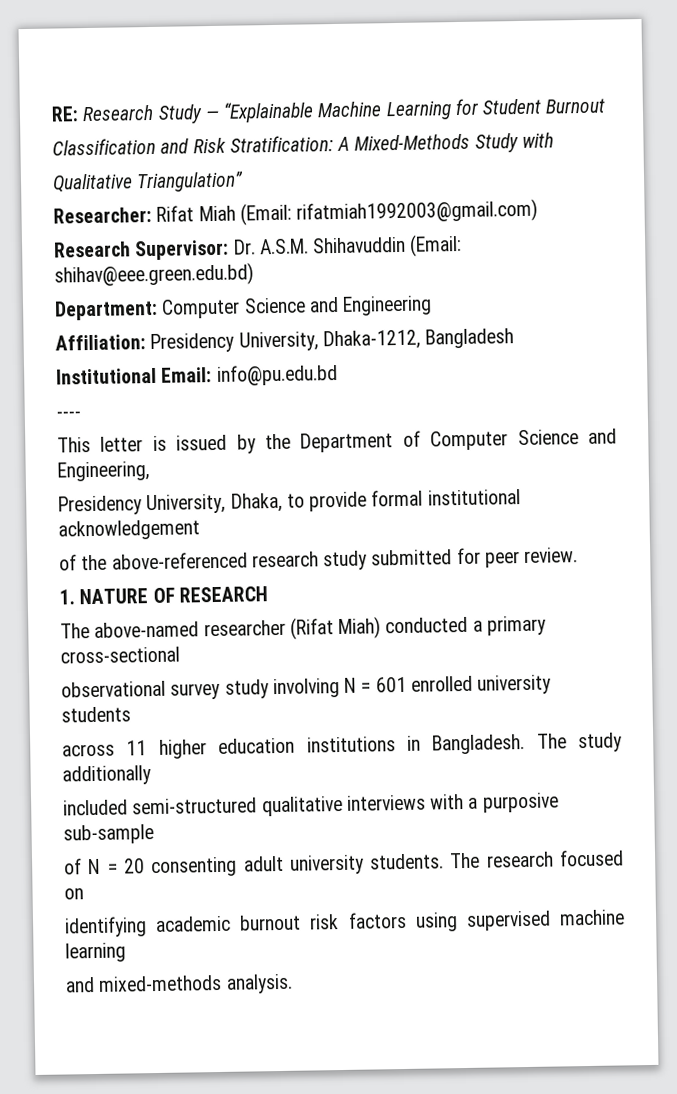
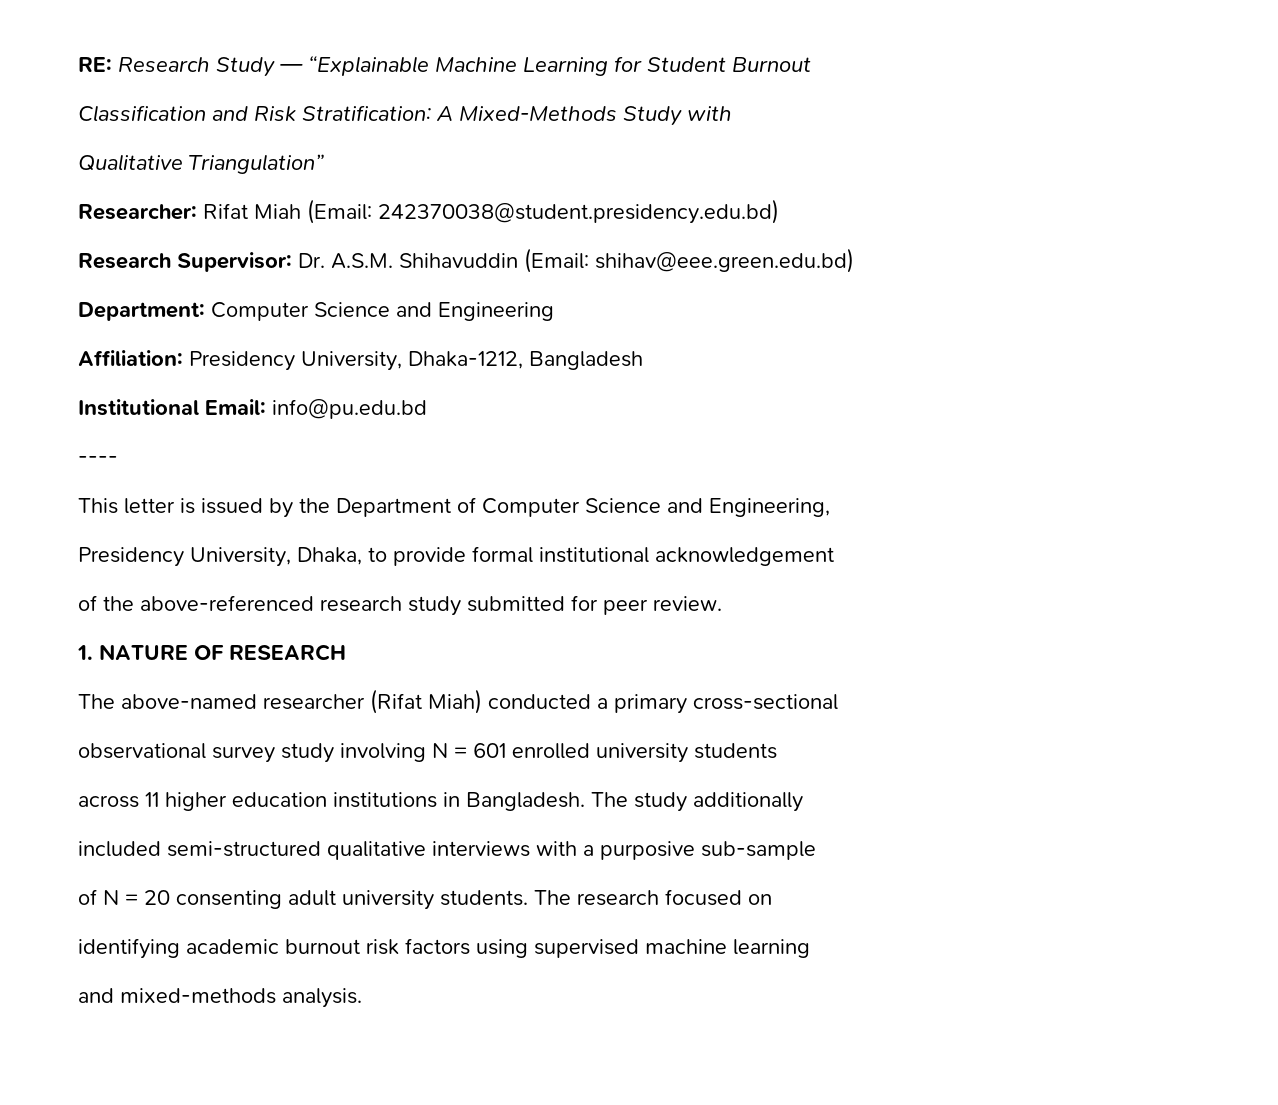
- Researcher: Rifat Miah (Email: rifatmiah1992003@gmail.com)
+ Researcher: Rifat Miah (Email: 242370038@student.presidency.edu.bd)

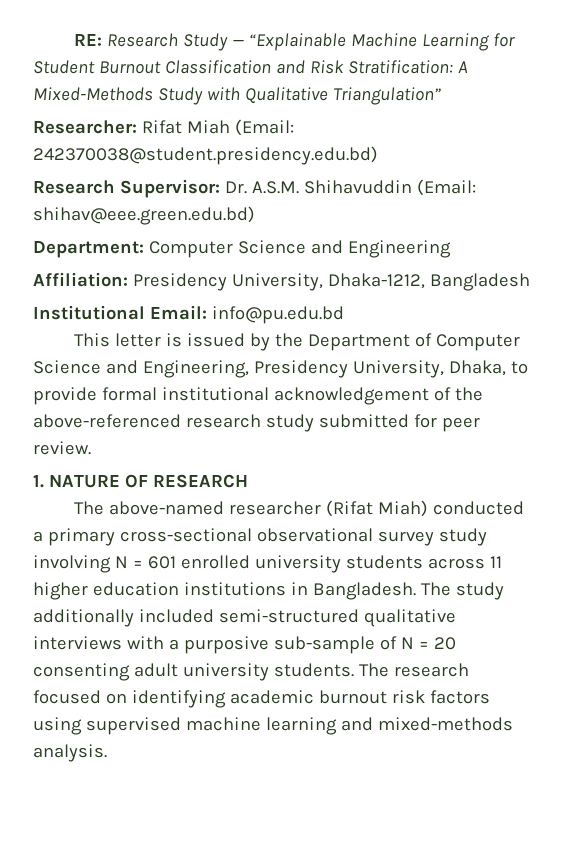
- RE: Research Study — “Explainable Machine Learning for Student Burnout
- Classification and Risk Stratification: A Mixed-Methods Study with
- Qualitative Triangulation”
+ RE: Research Study — “Explainable Machine Learning for Student Burnout Classification and Risk Stratification: A Mixed-Methods Study with Qualitative Triangulation”
- ----
- This letter is issued by the Department of Computer Science and Engineering,
- Presidency University, Dhaka, to provide formal institutional acknowledgement
- of the above-referenced research study submitted for peer review.
+ This letter is issued by the Department of Computer Science and Engineering, Presidency University, Dhaka, to provide formal institutional acknowledgement of the above-referenced research study submitted for peer review.
- The above-named researcher (Rifat Miah) conducted a primary cross-sectional
- observational survey study involving N = 601 enrolled university students
- across 11 higher education institutions in Bangladesh.
+ The above-named researcher (Rifat Miah) conducted a primary cross-sectional observational survey study involving N = 601 enrolled university students across 11 higher education institutions in Bangladesh.
- The study additionally
- included semi-structured qualitative interviews with a purposive sub-sample
- of N = 20 consenting adult university students.
+ The study additionally included semi-structured qualitative interviews with a purposive sub-sample of N = 20 consenting adult university students.
- The research focused on
- identifying academic burnout risk factors using supervised machine learning
- and mixed-methods analysis.
+ The research focused on identifying academic burnout risk factors using supervised machine learning and mixed-methods analysis.

